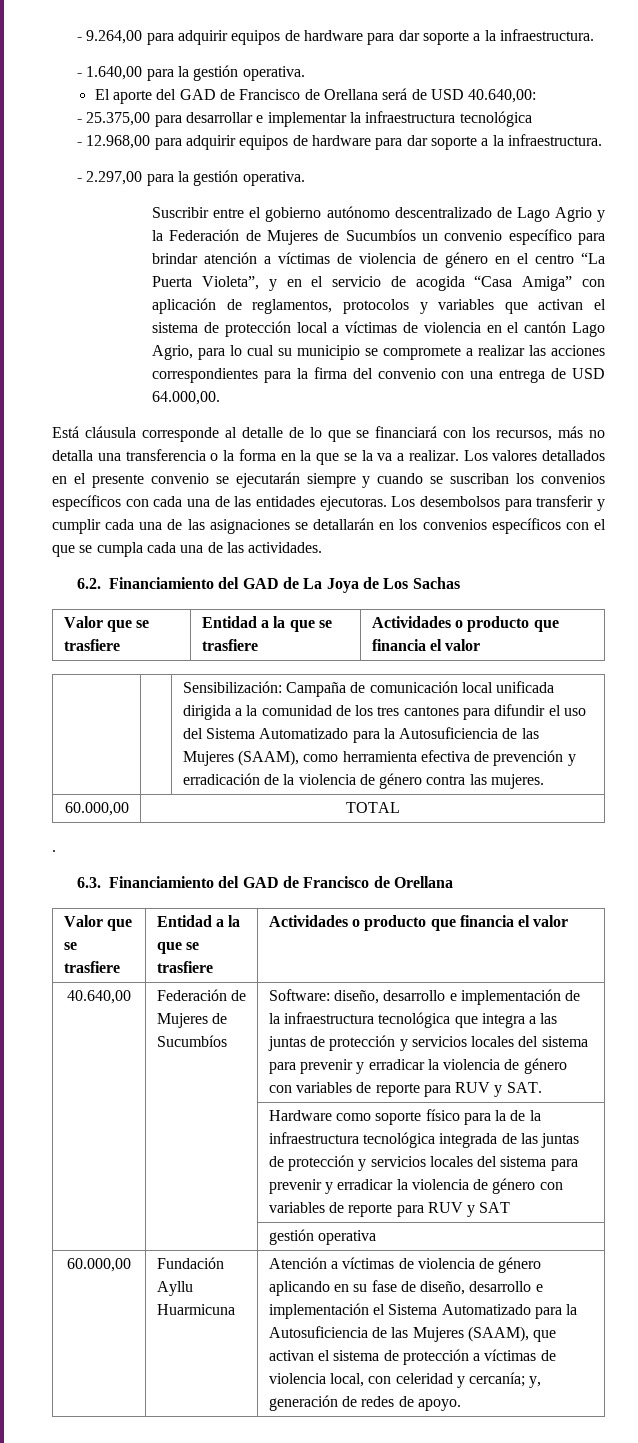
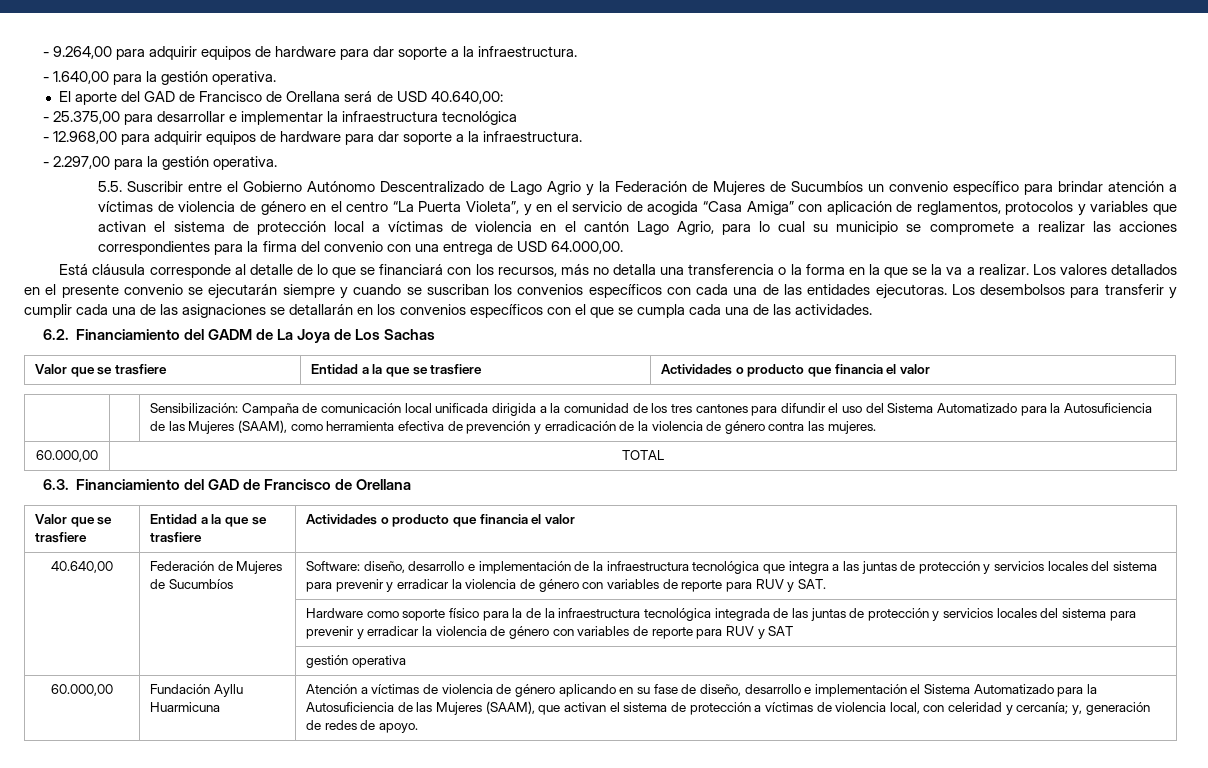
- Suscribir entre el gobierno autónomo descentralizado de Lago Agrio y la Federación de Mujeres de Sucumbíos un convenio específico para brindar atención a víctimas de violencia de género en el centro “La Puerta Violeta”, y en el servicio de acogida “Casa Amiga” con aplicación de reglamentos, protocolos y variables que activan el sistema de protección local a víctimas de violencia en el cantón Lago Agrio, para lo cual su municipio se compromete a realizar las acciones correspondientes para la firma del convenio con una entrega de USD 64.000,00.
+ 5.5. Suscribir entre el Gobierno Autónomo Descentralizado de Lago Agrio y la Federación de Mujeres de Sucumbíos un convenio específico para brindar atención a víctimas de violencia de género en el centro “La Puerta Violeta”, y en el servicio de acogida “Casa Amiga” con aplicación de reglamentos, protocolos y variables que activan el sistema de protección local a víctimas de violencia en el cantón Lago Agrio, para lo cual su municipio se compromete a realizar las acciones correspondientes para la firma del convenio con una entrega de USD 64.000,00.
- 6.2. Financiamiento del GAD de La Joya de Los Sachas
+ 6.2. Financiamiento del GADM de La Joya de Los Sachas
- .

